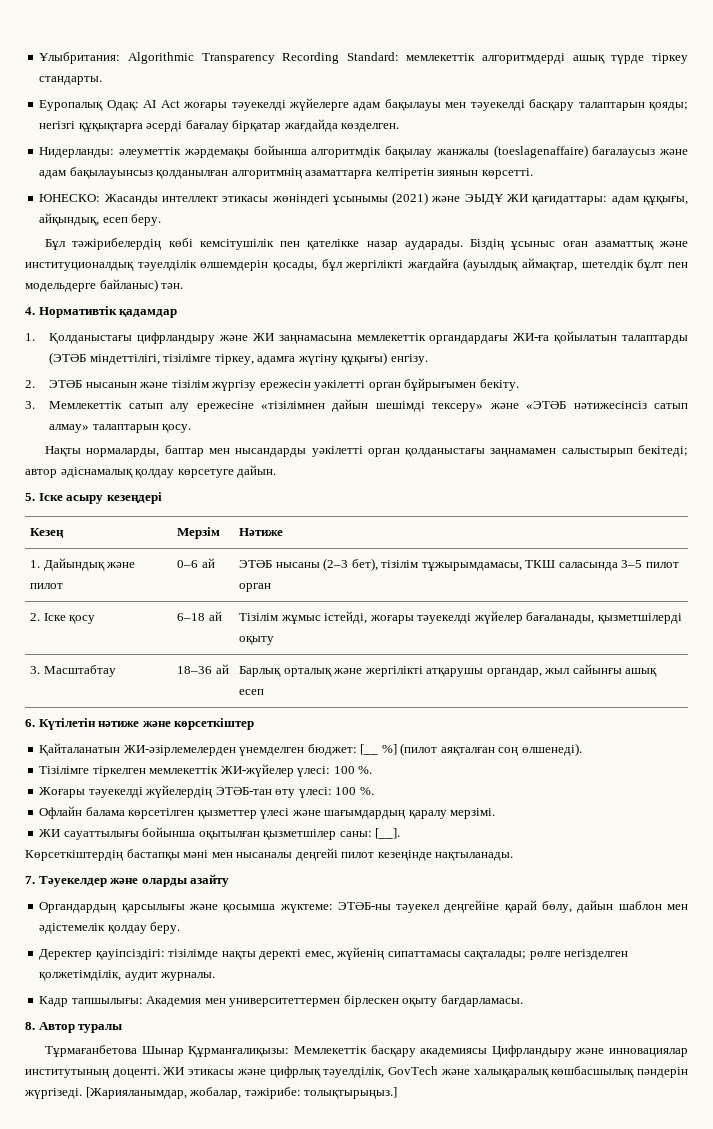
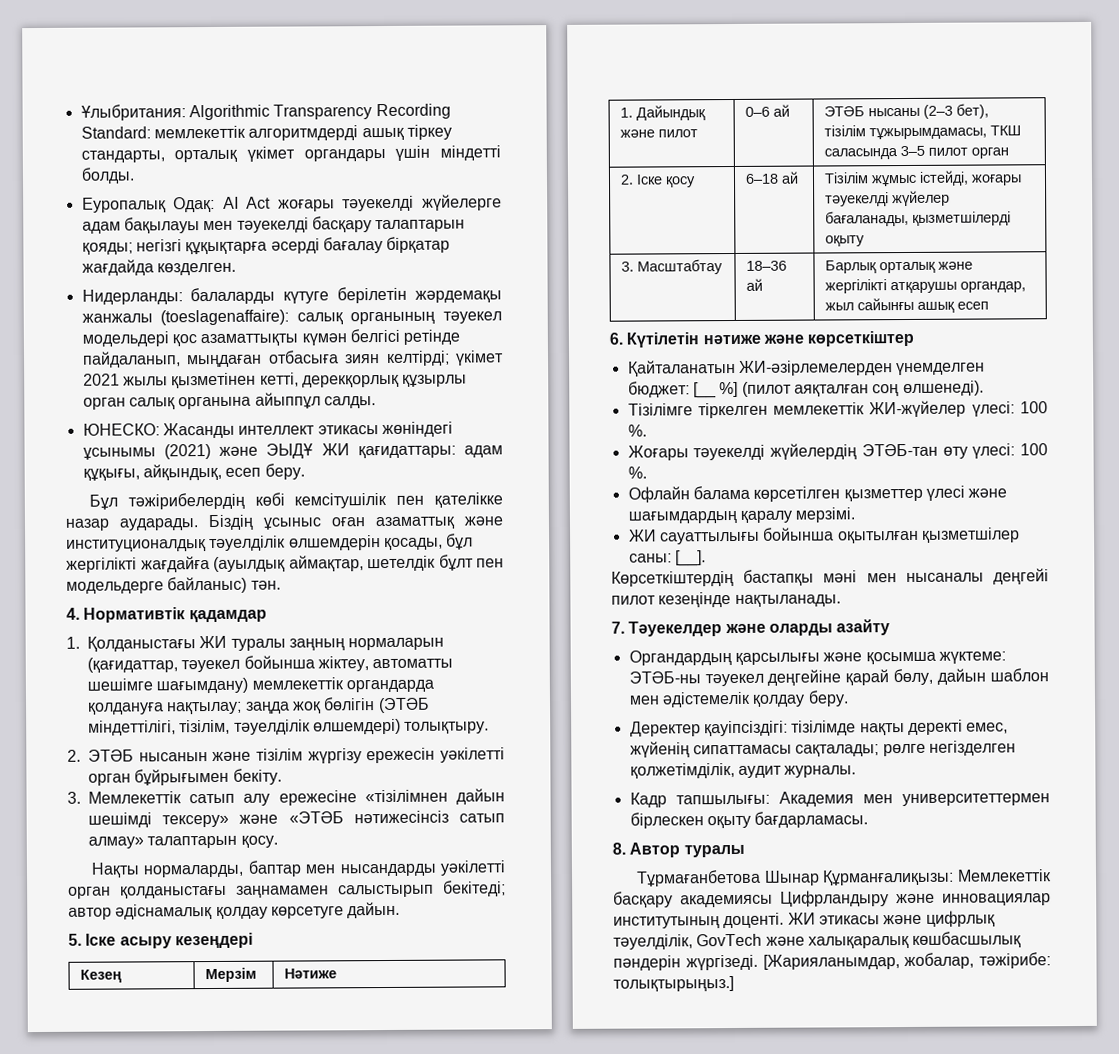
- Ұлыбритания: Algorithmic Transparency Recording Standard: мемлекеттік алгоритмдерді ашық түрде тіркеу стандарты.
+ Ұлыбритания: Algorithmic Transparency Recording Standard: мемлекеттік алгоритмдерді ашық тіркеу стандарты, орталық үкімет органдары үшін міндетті болды.
- Нидерланды: әлеуметтік жәрдемақы бойынша алгоритмдік бақылау жанжалы (toeslagenaffaire) бағалаусыз және адам бақылауынсыз қолданылған алгоритмнің азаматтарға келтіретін зиянын көрсетті.
+ Нидерланды: балаларды күтуге берілетін жәрдемақы жанжалы (toeslagenaffaire): салық органының тәуекел модельдері қос азаматтықты күмән белгісі ретінде пайдаланып, мыңдаған отбасыға зиян келтірді; үкімет 2021 жылы қызметінен кетті, дерекқорлық құзырлы орган салық органына айыппұл салды.
- 1. Қолданыстағы цифрландыру және ЖИ заңнамасына мемлекеттік органдардағы ЖИ-ға қойылатын талаптарды (ЭТӘБ міндеттілігі, тізілімге тіркеу, адамға жүгіну құқығы) енгізу.
+ 1. Қолданыстағы ЖИ туралы заңның нормаларын (қағидаттар, тәуекел бойынша жіктеу, автоматты шешімге шағымдану) мемлекеттік органдарда қолдануға нақтылау; заңда жоқ бөлігін (ЭТӘБ міндеттілігі, тізілім, тәуелділік өлшемдері) толықтыру.

